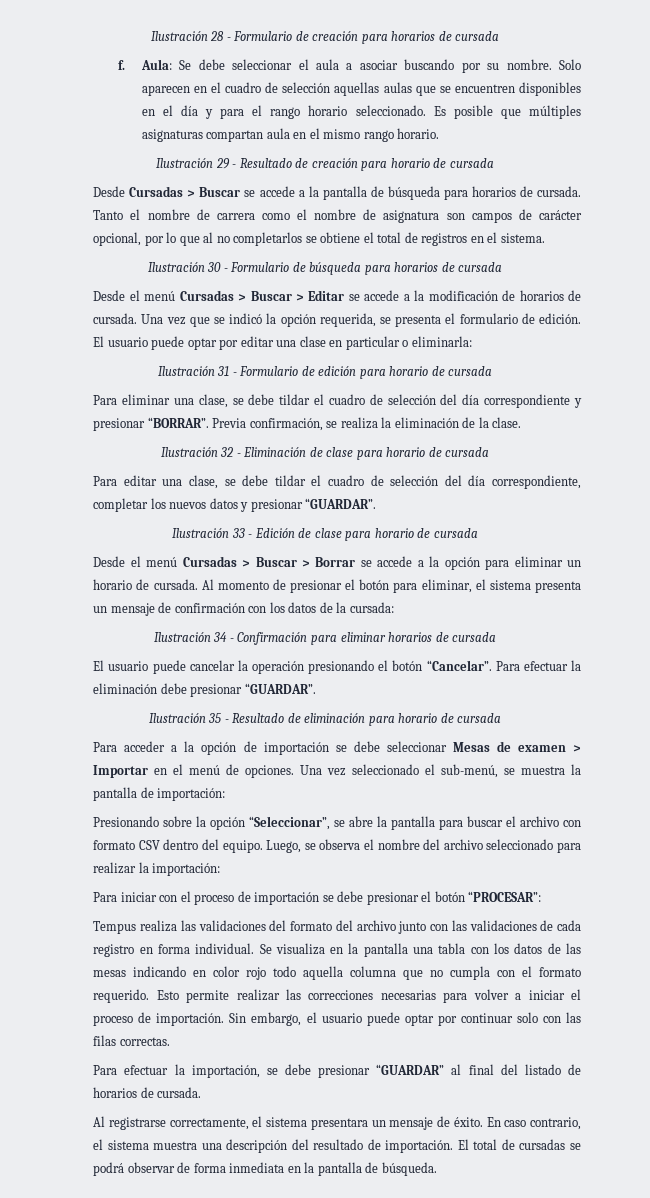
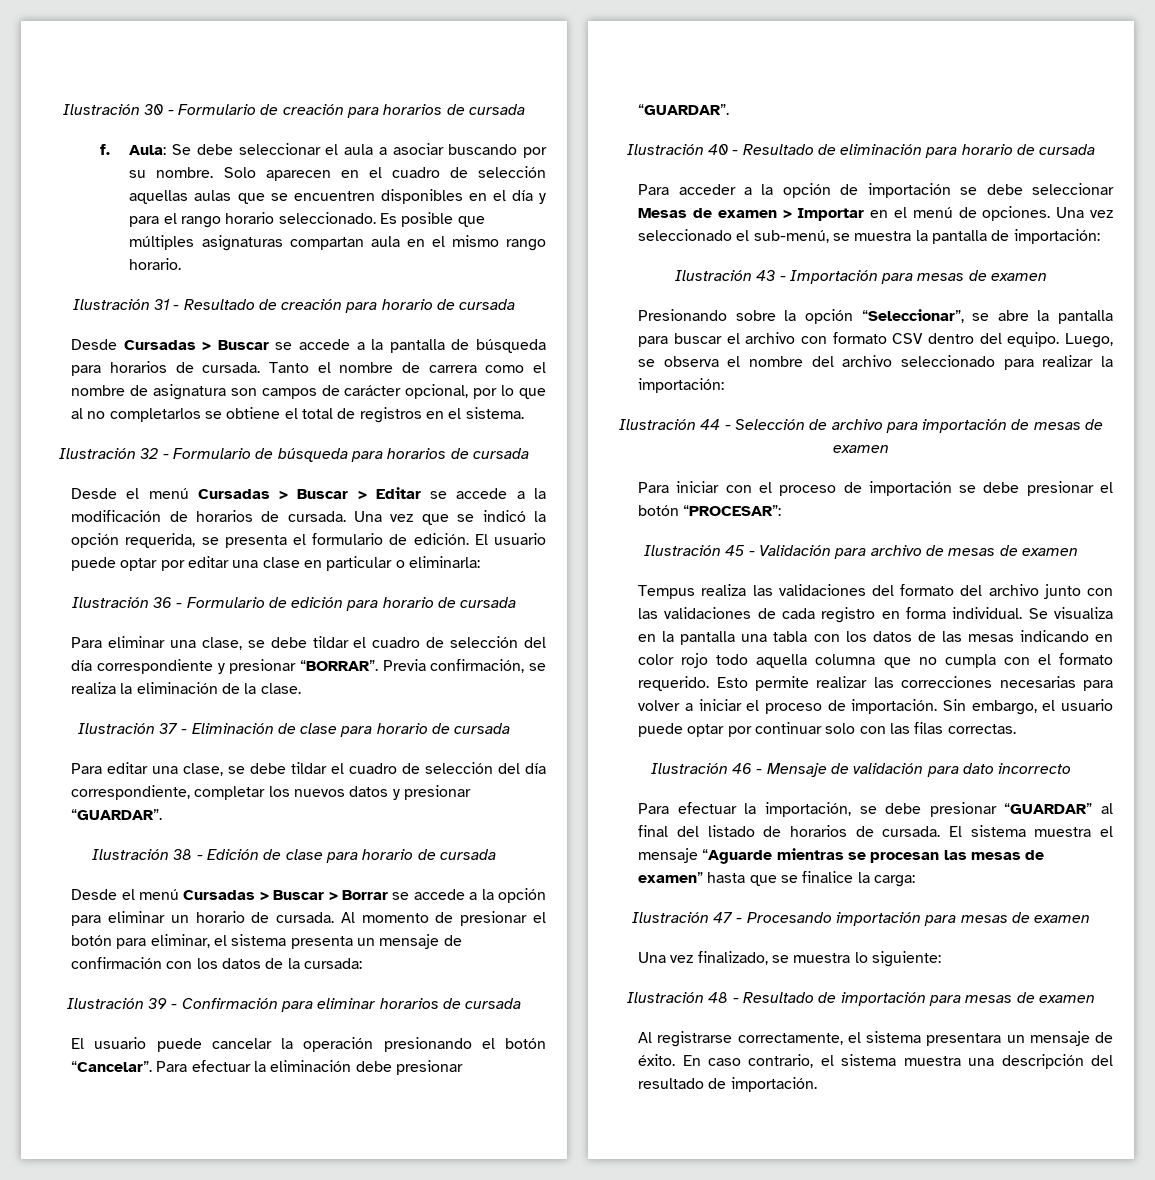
- Ilustración 28 - Formulario de creación para horarios de cursada
+ Ilustración 30 - Formulario de creación para horarios de cursada
- Ilustración 29 - Resultado de creación para horario de cursada
+ Ilustración 31 - Resultado de creación para horario de cursada
- Ilustración 30 - Formulario de búsqueda para horarios de cursada
+ Ilustración 32 - Formulario de búsqueda para horarios de cursada
- Ilustración 31 - Formulario de edición para horario de cursada
+ Ilustración 36 - Formulario de edición para horario de cursada
- Ilustración 32 - Eliminación de clase para horario de cursada
+ Ilustración 37 - Eliminación de clase para horario de cursada
- Ilustración 33 - Edición de clase para horario de cursada
+ Ilustración 38 - Edición de clase para horario de cursada
- Ilustración 34 - Confirmación para eliminar horarios de cursada
+ Ilustración 39 - Confirmación para eliminar horarios de cursada
- Ilustración 35 - Resultado de eliminación para horario de cursada
+ Ilustración 40 - Resultado de eliminación para horario de cursada
+ Ilustración 43 - Importación para mesas de examen
+ Ilustración 44 - Selección de archivo para importación de mesas de examen
+ Ilustración 45 - Validación para archivo de mesas de examen
+ Ilustración 46 - Mensaje de validación para dato incorrecto
+ El sistema muestra el mensaje “Aguarde mientras se procesan las mesas de examen” hasta que se finalice la carga:
+ Ilustración 47 - Procesando importación para mesas de examen
+ Una vez finalizado, se muestra lo siguiente:
+ Ilustración 48 - Resultado de importación para mesas de examen
- El total de cursadas se podrá observar de forma inmediata en la pantalla de búsqueda.

